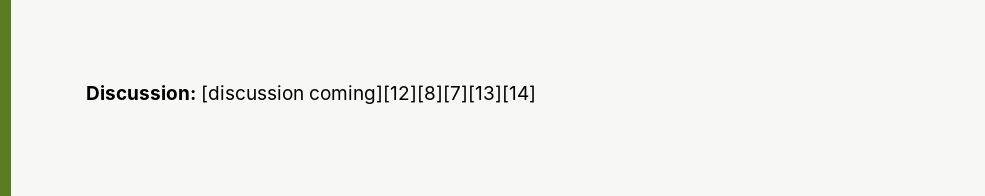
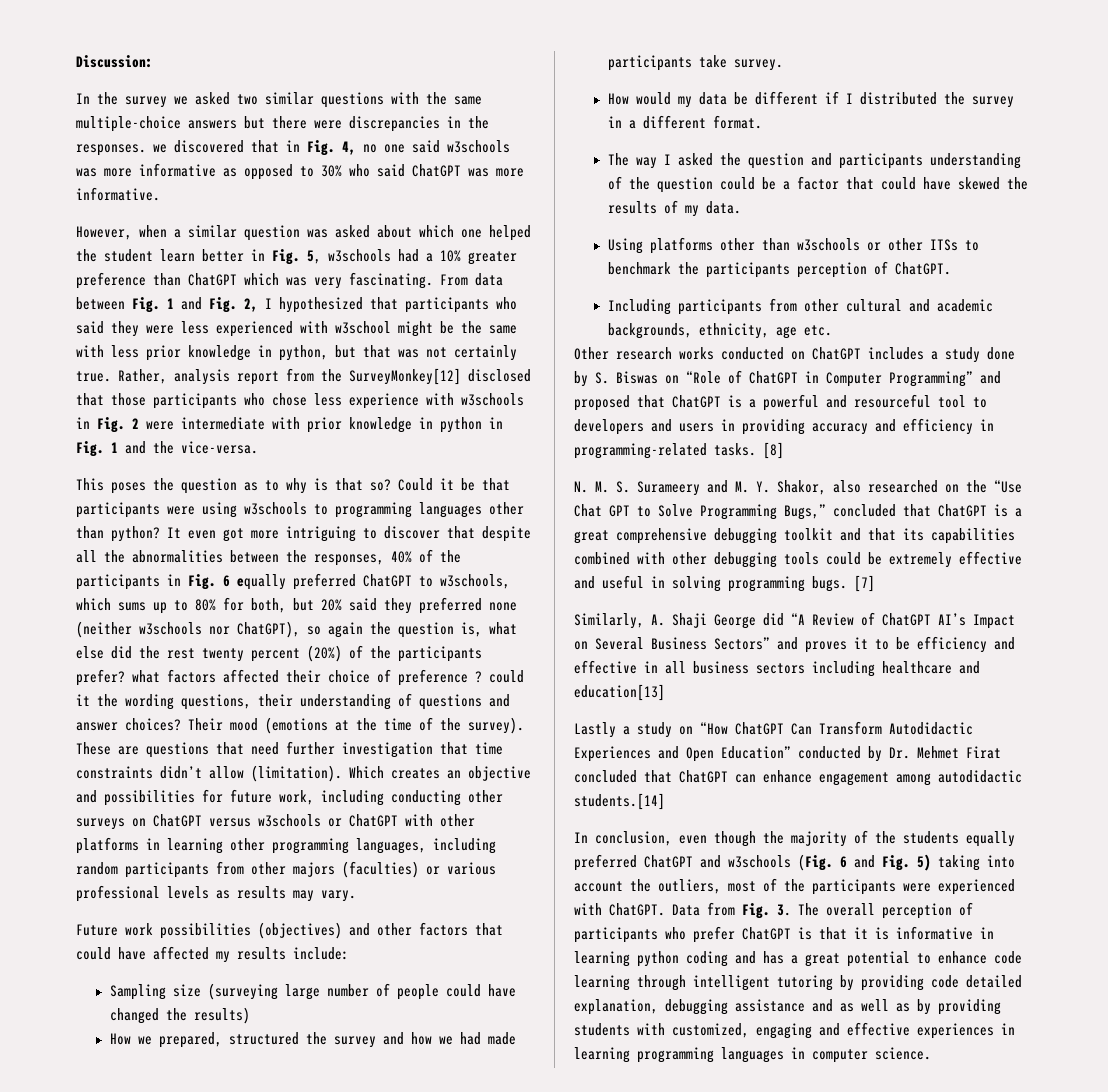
- Discussion: [discussion coming][12][8][7][13][14]
+ Discussion:
+ In the survey we asked two similar questions with the same multiple-choice answers but there were discrepancies in the responses. we discovered that in Fig. 4, no one said w3schools was more informative as opposed to 30% who said ChatGPT was more informative.
+ However, when a similar question was asked about which one helped the student learn better in Fig. 5, w3schools had a 10% greater preference than ChatGPT which was very fascinating. From data between Fig. 1 and Fig. 2, I hypothesized that participants who said they were less experienced with w3school might be the same with less prior knowledge in python, but that was not certainly true. Rather, analysis report from the SurveyMonkey[12] disclosed that those participants who chose less experience with w3schools in Fig. 2 were intermediate with prior knowledge in python in Fig. 1 and the vice-versa.
+ This poses the question as to why is that so? Could it be that participants were using w3schools to programming languages other than python? It even got more intriguing to discover that despite all the abnormalities between the responses, 40% of the participants in Fig. 6 equally preferred ChatGPT to w3schools, which sums up to 80% for both, but 20% said they preferred none (neither w3schools nor ChatGPT), so again the question is, what else did the rest twenty percent (20%) of the participants prefer? what factors affected their choice of preference ? could it the wording questions, their understanding of questions and answer choices? Their mood (emotions at the time of the survey). These are questions that need further investigation that time constraints didn’t allow (limitation). Which creates an objective and possibilities for future work, including conducting other surveys on ChatGPT versus w3schools or ChatGPT with other platforms in learning other programming languages, including random participants from other majors (faculties) or various professional levels as results may vary.
+ Future work possibilities (objectives) and other factors that could have affected my results include:
+ Sampling size (surveying large number of people could have changed the results)
+ How we prepared, structured the survey and how we had made participants take survey.
+ How would my data be different if I distributed the survey in a different format.
+ The way I asked the question and participants understanding of the question could be a factor that could have skewed the results of my data.
+ Using platforms other than w3schools or other ITSs to benchmark the participants perception of ChatGPT.
+ Including participants from other cultural and academic backgrounds, ethnicity, age etc.
+ Other research works conducted on ChatGPT includes a study done by S. Biswas on “Role of ChatGPT in Computer Programming” and proposed that ChatGPT is a powerful and resourceful tool to developers and users in providing accuracy and efficiency in programming-related tasks. [8]
+ N. M. S. Surameery and M. Y. Shakor, also researched on the “Use Chat GPT to Solve Programming Bugs,” concluded that ChatGPT is a great comprehensive debugging toolkit and that its capabilities combined with other debugging tools could be extremely effective and useful in solving programming bugs. [7]
+ Similarly, A. Shaji George did “A Review of ChatGPT AI’s Impact on Several Business Sectors” and proves it to be efficiency and effective in all business sectors including healthcare and education[13]
+ Lastly a study on “How ChatGPT Can Transform Autodidactic Experiences and Open Education” conducted by Dr. Mehmet Firat concluded that ChatGPT can enhance engagement among autodidactic students.[14]
+ In conclusion, even though the majority of the students equally preferred ChatGPT and w3schools (Fig. 6 and Fig. 5) taking into account the outliers, most of the participants were experienced with ChatGPT. Data from Fig. 3. The overall perception of participants who prefer ChatGPT is that it is informative in learning python coding and has a great potential to enhance code learning through intelligent tutoring by providing code detailed explanation, debugging assistance and as well as by providing students with customized, engaging and effective experiences in learning programming languages in computer science.

